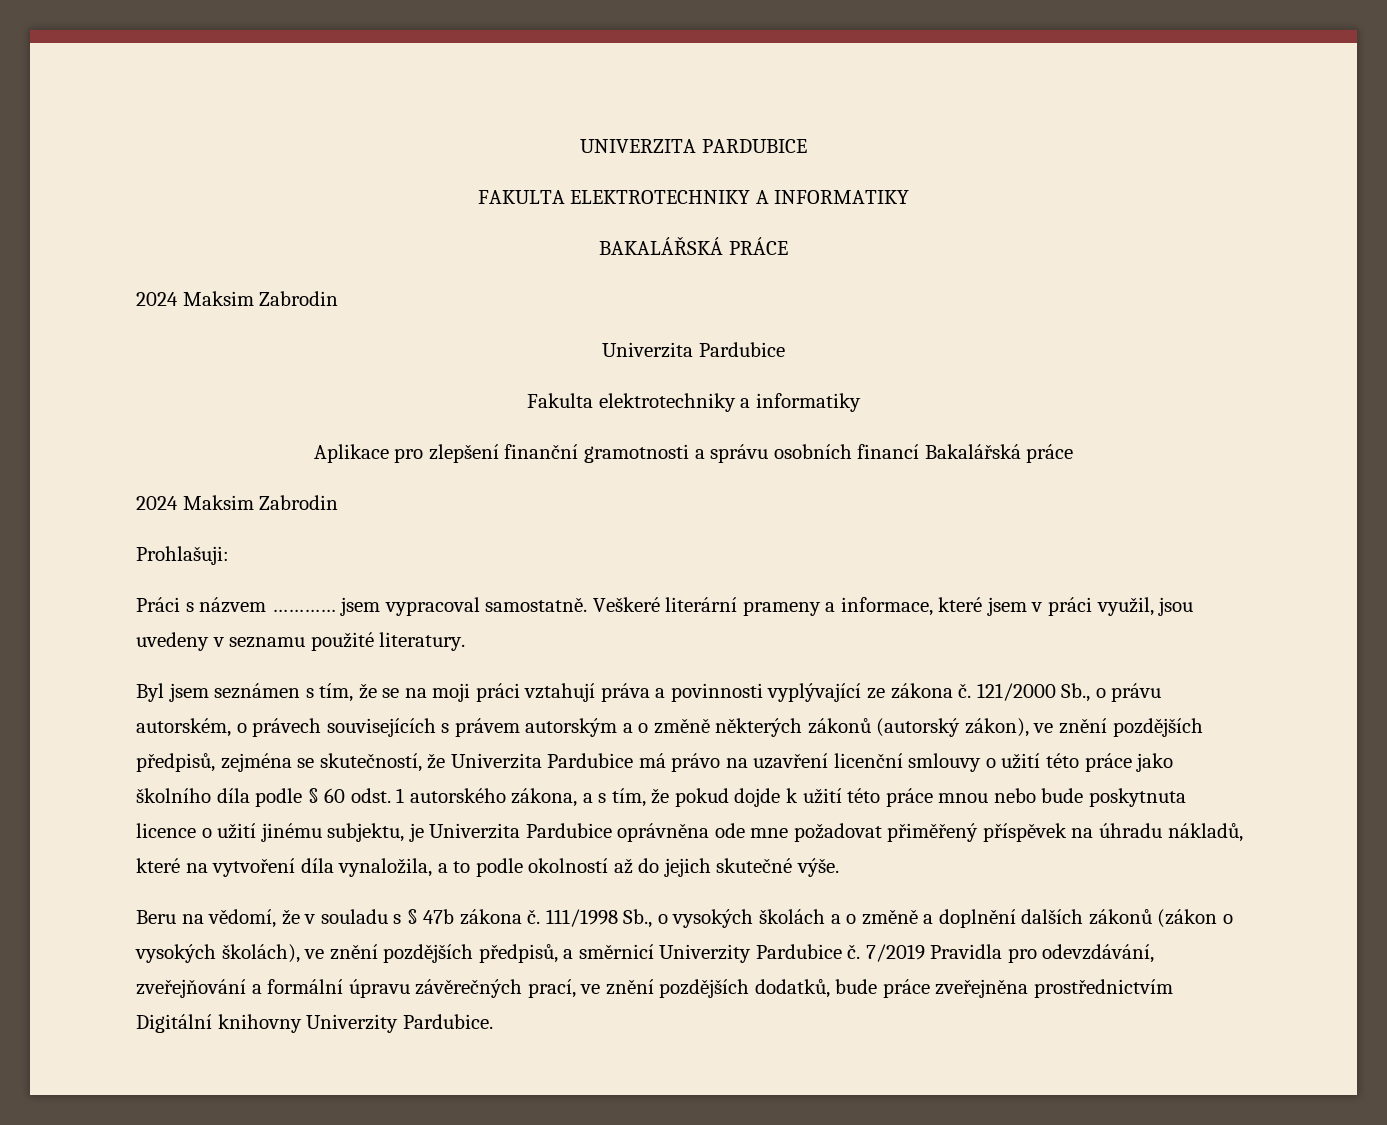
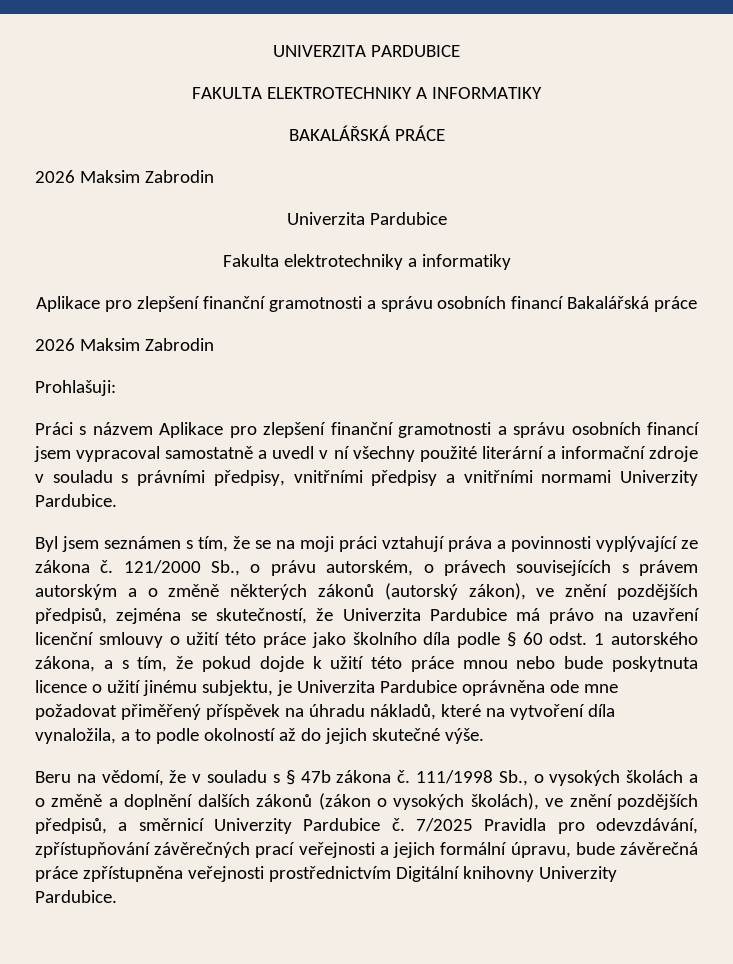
  BAKALÁŘSKÁ PRÁCE
- 2024 Maksim Zabrodin
+ 2026 Maksim Zabrodin
  Aplikace pro zlepšení finanční gramotnosti a správu osobních financí Bakalářská práce
- 2024 Maksim Zabrodin
+ 2026 Maksim Zabrodin
- Práci s názvem ………… jsem vypracoval samostatně. Veškeré literární prameny a informace, které jsem v práci využil, jsou uvedeny v seznamu použité literatury.
+ Práci s názvem Aplikace pro zlepšení finanční gramotnosti a správu osobních financí jsem vypracoval samostatně a uvedl v ní všechny použité literární a informační zdroje v souladu s právními předpisy, vnitřními předpisy a vnitřními normami Univerzity Pardubice.
- 7/2019 Pravidla pro odevzdávání, zveřejňování a formální úpravu závěrečných prací, ve znění pozdějších dodatků, bude práce zveřejněna prostřednictvím Digitální knihovny Univerzity Pardubice.
+ 7/2025 Pravidla pro odevzdávání, zpřístupňování závěrečných prací veřejnosti a jejich formální úpravu, bude závěrečná práce zpřístupněna veřejnosti prostřednictvím Digitální knihovny Univerzity Pardubice.

